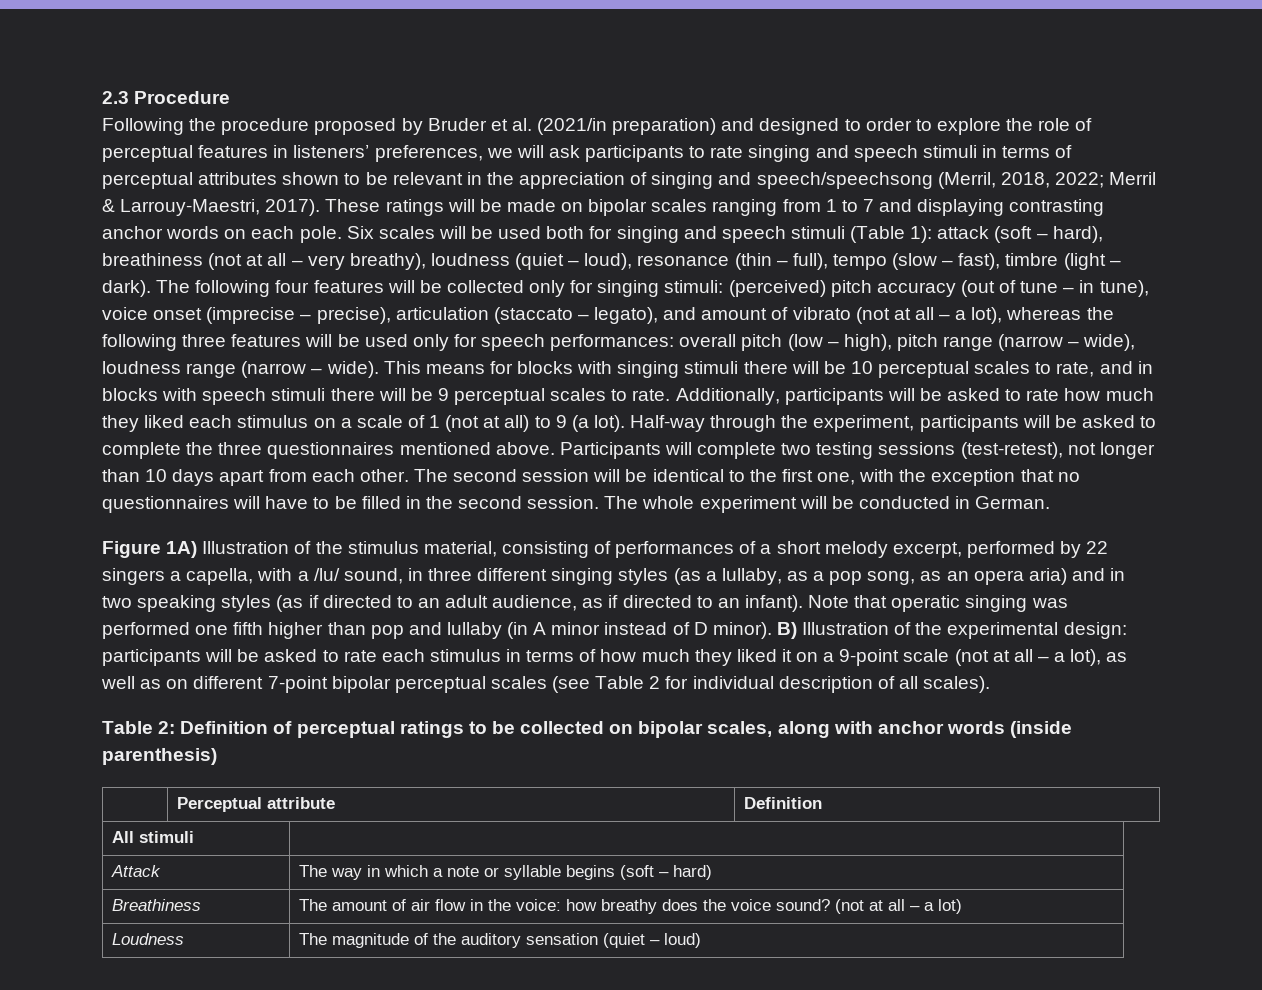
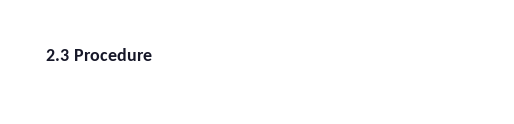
- Following the procedure proposed by Bruder et al. (2021/in preparation) and designed to order to explore the role of perceptual features in listeners’ preferences, we will ask participants to rate singing and speech stimuli in terms of perceptual attributes shown to be relevant in the appreciation of singing and speech/speechsong (Merril, 2018, 2022; Merril & Larrouy-Maestri, 2017). These ratings will be made on bipolar scales ranging from 1 to 7 and displaying contrasting anchor words on each pole. Six scales will be used both for singing and speech stimuli (Table 1): attack (soft – hard), breathiness (not at all – very breathy), loudness (quiet – loud), resonance (thin – full), tempo (slow – fast), timbre (light – dark). The following four features will be collected only for singing stimuli: (perceived) pitch accuracy (out of tune – in tune), voice onset (imprecise – precise), articulation (staccato – legato), and amount of vibrato (not at all – a lot), whereas the following three features will be used only for speech performances: overall pitch (low – high), pitch range (narrow – wide), loudness range (narrow – wide). This means for blocks with singing stimuli there will be 10 perceptual scales to rate, and in blocks with speech stimuli there will be 9 perceptual scales to rate. Additionally, participants will be asked to rate how much they liked each stimulus on a scale of 1 (not at all) to 9 (a lot). Half-way through the experiment, participants will be asked to complete the three questionnaires mentioned above. Participants will complete two testing sessions (test-retest), not longer than 10 days apart from each other. The second session will be identical to the first one, with the exception that no questionnaires will have to be filled in the second session. The whole experiment will be conducted in German.
- Figure 1A) Illustration of the stimulus material, consisting of performances of a short melody excerpt, performed by 22 singers a capella, with a /lu/ sound, in three different singing styles (as a lullaby, as a pop song, as an opera aria) and in two speaking styles (as if directed to an adult audience, as if directed to an infant). Note that operatic singing was performed one fifth higher than pop and lullaby (in A minor instead of D minor). B) Illustration of the experimental design: participants will be asked to rate each stimulus in terms of how much they liked it on a 9-point scale (not at all – a lot), as well as on different 7-point bipolar perceptual scales (see Table 2 for individual description of all scales).
- Table 2: Definition of perceptual ratings to be collected on bipolar scales, along with anchor words (inside parenthesis)
- | Perceptual attribute | Definition
- All stimuli |
- Attack | The way in which a note or syllable begins (soft – hard)
- Breathiness | The amount of air flow in the voice: how breathy does the voice sound? (not at all – a lot)
- Loudness | The magnitude of the auditory sensation (quiet – loud)

